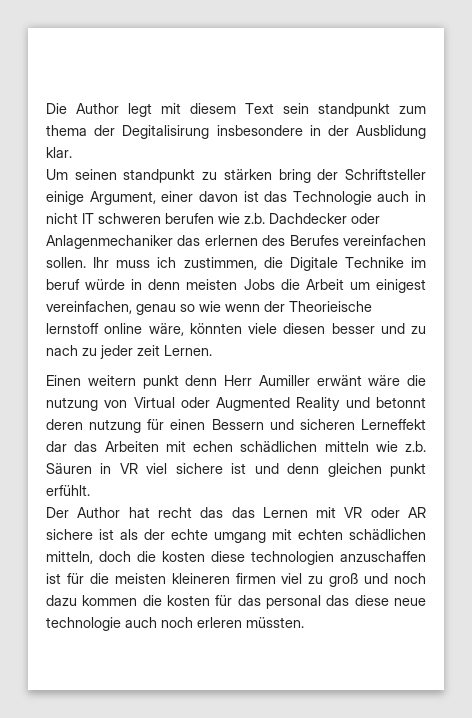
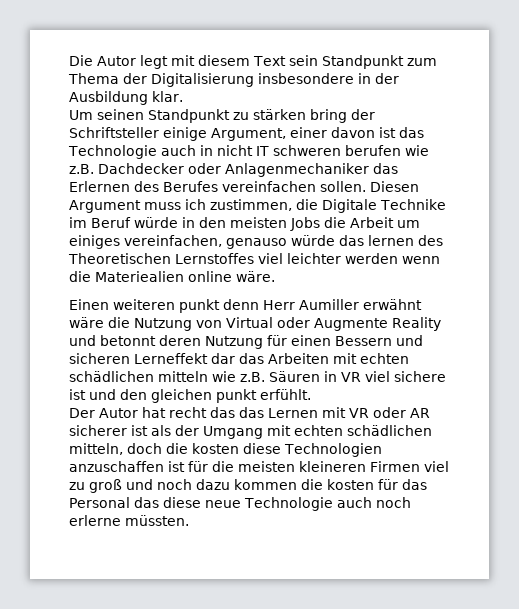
- Die Author legt mit diesem Text sein standpunkt zum thema der Degitalisirung insbesondere in der Ausblidung klar.
+ Die Autor legt mit diesem Text sein Standpunkt zum Thema der Digitalisierung insbesondere in der Ausbildung klar.
- Um seinen standpunkt zu stärken bring der Schriftsteller einige Argument, einer davon ist das Technologie auch in nicht IT schweren berufen wie z.b. Dachdecker oder Anlagenmechaniker das erlernen des Berufes vereinfachen sollen.
+ Um seinen Standpunkt zu stärken bring der Schriftsteller einige Argument, einer davon ist das Technologie auch in nicht IT schweren berufen wie z.B. Dachdecker oder Anlagenmechaniker das Erlernen des Berufes vereinfachen sollen.
- Ihr muss ich zustimmen, die Digitale Technike im beruf würde in denn meisten Jobs die Arbeit um einigest vereinfachen, genau so wie wenn der Theorieische lernstoff online wäre, könnten viele diesen besser und zu nach zu jeder zeit Lernen.
+ Diesen Argument muss ich zustimmen, die Digitale Technike im Beruf würde in den meisten Jobs die Arbeit um einiges vereinfachen, genauso würde das lernen des Theoretischen Lernstoffes viel leichter werden wenn die Materiealien online wäre.
- Einen weitern punkt denn Herr Aumiller erwänt wäre die nutzung von Virtual oder Augmented Reality und betonnt deren nutzung für einen Bessern und sicheren Lerneffekt dar das Arbeiten mit echen schädlichen mitteln wie z.b. Säuren in VR viel sichere ist und denn gleichen punkt erfühlt.
+ Einen weiteren punkt denn Herr Aumiller erwähnt wäre die Nutzung von Virtual oder Augmente Reality und betonnt deren Nutzung für einen Bessern und sicheren Lerneffekt dar das Arbeiten mit echten schädlichen mitteln wie z.B. Säuren in VR viel sichere ist und den gleichen punkt erfühlt.
- Der Author hat recht das das Lernen mit VR oder AR sichere ist als der echte umgang mit echten schädlichen mitteln, doch die kosten diese technologien anzuschaffen ist für die meisten kleineren firmen viel zu groß und noch dazu kommen die kosten für das personal das diese neue technologie auch noch erleren müssten.
+ Der Autor hat recht das das Lernen mit VR oder AR sicherer ist als der Umgang mit echten schädlichen mitteln, doch die kosten diese Technologien anzuschaffen ist für die meisten kleineren Firmen viel zu groß und noch dazu kommen die kosten für das Personal das diese neue Technologie auch noch erlerne müssten.

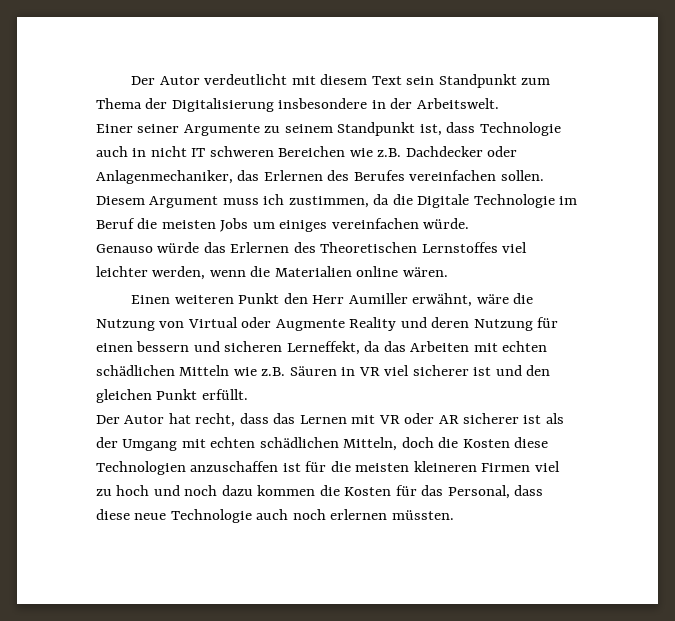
- Die Autor legt mit diesem Text sein Standpunkt zum Thema der Digitalisierung insbesondere in der Ausbildung klar.
- Um seinen Standpunkt zu stärken bring der Schriftsteller einige Argument, einer davon ist das Technologie auch in nicht IT schweren berufen wie z.B. Dachdecker oder Anlagenmechaniker das Erlernen des Berufes vereinfachen sollen.
+ Der Autor verdeutlicht mit diesem Text sein Standpunkt zum Thema der Digitalisierung insbesondere in der Arbeitswelt.
+ Einer seiner Argumente zu seinem Standpunkt ist, dass Technologie auch in nicht IT schweren Bereichen wie z.B. Dachdecker oder Anlagenmechaniker, das Erlernen des Berufes vereinfachen sollen.
- Diesen Argument muss ich zustimmen, die Digitale Technike im Beruf würde in den meisten Jobs die Arbeit um einiges vereinfachen, genauso würde das lernen des Theoretischen Lernstoffes viel leichter werden wenn die Materiealien online wäre.
+ Diesem Argument muss ich zustimmen, da die Digitale Technologie im Beruf die meisten Jobs um einiges vereinfachen würde.
+ Genauso würde das Erlernen des Theoretischen Lernstoffes viel leichter werden, wenn die Materialien online wären.
- Einen weiteren punkt denn Herr Aumiller erwähnt wäre die Nutzung von Virtual oder Augmente Reality und betonnt deren Nutzung für einen Bessern und sicheren Lerneffekt dar das Arbeiten mit echten schädlichen mitteln wie z.B. Säuren in VR viel sichere ist und den gleichen punkt erfühlt.
+ Einen weiteren Punkt den Herr Aumiller erwähnt, wäre die Nutzung von Virtual oder Augmente Reality und deren Nutzung für einen bessern und sicheren Lerneffekt, da das Arbeiten mit echten schädlichen Mitteln wie z.B. Säuren in VR viel sicherer ist und den gleichen Punkt erfüllt.
- Der Autor hat recht das das Lernen mit VR oder AR sicherer ist als der Umgang mit echten schädlichen mitteln, doch die kosten diese Technologien anzuschaffen ist für die meisten kleineren Firmen viel zu groß und noch dazu kommen die kosten für das Personal das diese neue Technologie auch noch erlerne müssten.
+ Der Autor hat recht, dass das Lernen mit VR oder AR sicherer ist als der Umgang mit echten schädlichen Mitteln, doch die Kosten diese Technologien anzuschaffen ist für die meisten kleineren Firmen viel zu hoch und noch dazu kommen die Kosten für das Personal, dass diese neue Technologie auch noch erlernen müssten.

